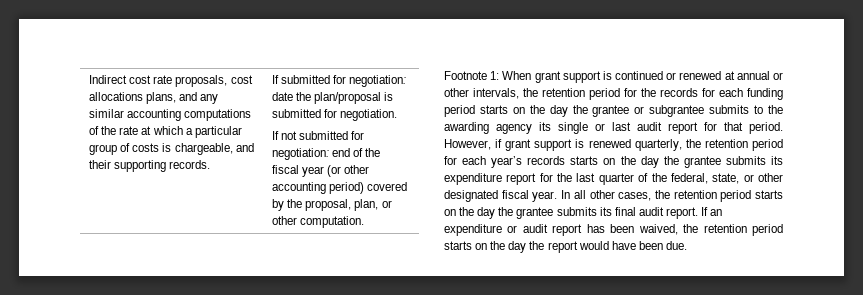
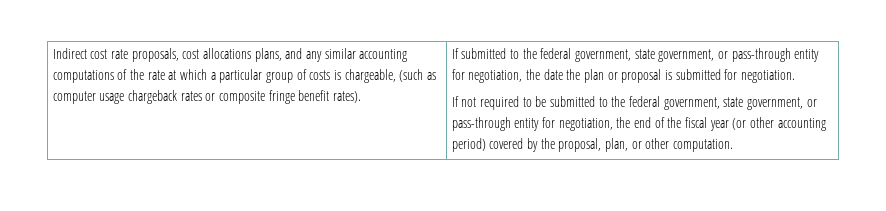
- Indirect cost rate proposals, cost allocations plans, and any similar accounting computations of the rate at which a particular group of costs is chargeable, and their supporting records. | If submitted for negotiation: date the plan/proposal is submitted for negotiation.
+ Indirect cost rate proposals, cost allocations plans, and any similar accounting computations of the rate at which a particular group of costs is chargeable, (such as computer usage chargeback rates or composite fringe benefit rates). | If submitted to the federal government, state government, or pass-through entity for negotiation, the date the plan or proposal is submitted for negotiation.
- If not submitted for negotiation: end of the fiscal year (or other accounting period) covered by the proposal, plan, or other computation.
+ If not required to be submitted to the federal government, state government, or pass-through entity for negotiation, the end of the fiscal year (or other accounting period) covered by the proposal, plan, or other computation.
- Footnote 1: When grant support is continued or renewed at annual or other intervals, the retention period for the records for each funding period starts on the day the grantee or subgrantee submits to the awarding agency its single or last audit report for that period. However, if grant support is renewed quarterly, the retention period for each year’s records starts on the day the grantee submits its expenditure report for the last quarter of the federal, state, or other designated fiscal year. In all other cases, the retention period starts on the day the grantee submits its final audit report. If an expenditure or audit report has been waived, the retention period starts on the day the report would have been due.

